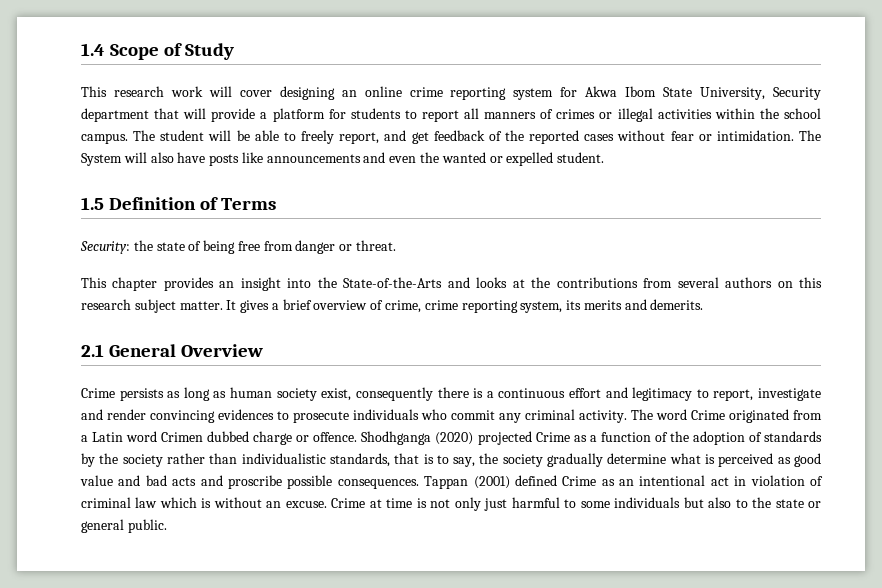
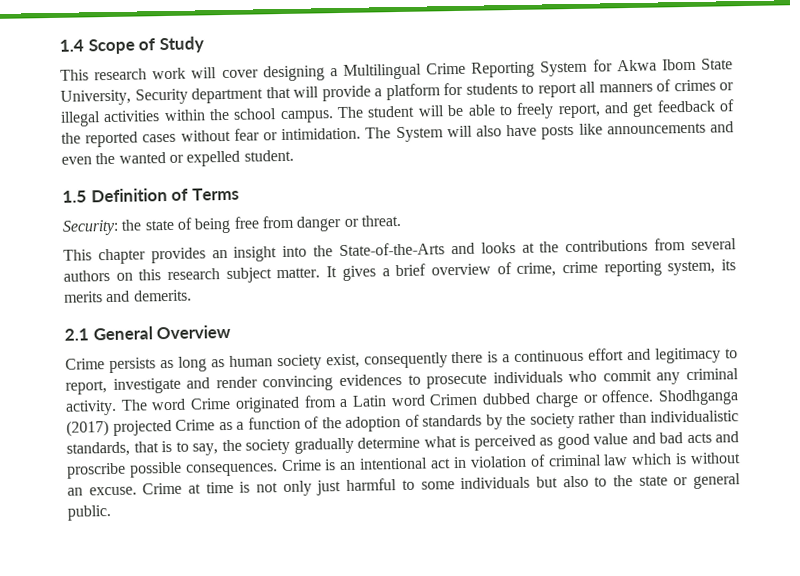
- This research work will cover designing an online crime reporting system for Akwa Ibom State University, Security department that will provide a platform for students to report all manners of crimes or illegal activities within the school campus.
+ This research work will cover designing a Multilingual Crime Reporting System for Akwa Ibom State University, Security department that will provide a platform for students to report all manners of crimes or illegal activities within the school campus.
- Shodhganga (2020) projected Crime as a function of the adoption of standards by the society rather than individualistic standards, that is to say, the society gradually determine what is perceived as good value and bad acts and proscribe possible consequences.
+ Shodhganga (2017) projected Crime as a function of the adoption of standards by the society rather than individualistic standards, that is to say, the society gradually determine what is perceived as good value and bad acts and proscribe possible consequences.
- Tappan (2001) defined Crime as an intentional act in violation of criminal law which is without an excuse.
+ Crime is an intentional act in violation of criminal law which is without an excuse.

